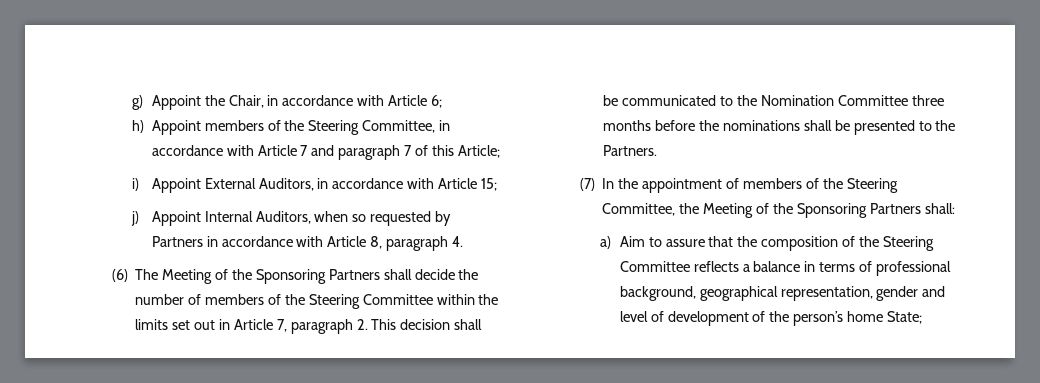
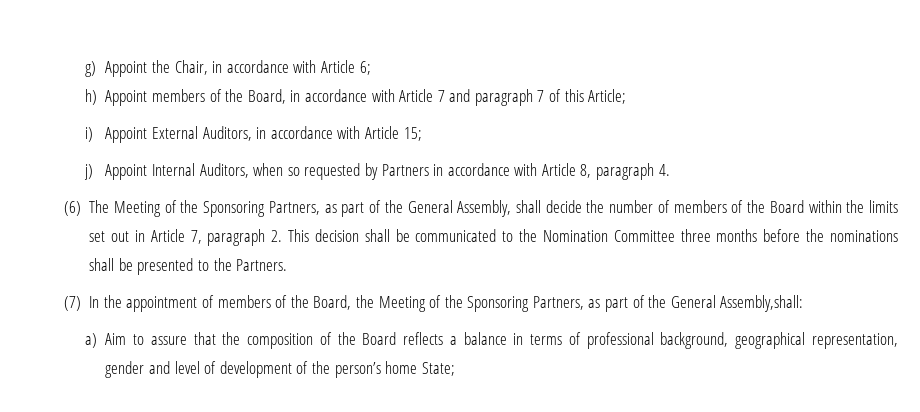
- h) Appoint members of the Steering Committee, in accordance with Article 7 and paragraph 7 of this Article;
+ h) Appoint members of the Board, in accordance with Article 7 and paragraph 7 of this Article;
- (6) The Meeting of the Sponsoring Partners shall decide the number of members of the Steering Committee within the limits set out in Article 7, paragraph 2. This decision shall be communicated to the Nomination Committee three months before the nominations shall be presented to the Partners.
+ (6) The Meeting of the Sponsoring Partners, as part of the General Assembly, shall decide the number of members of the Board within the limits set out in Article 7, paragraph 2. This decision shall be communicated to the Nomination Committee three months before the nominations shall be presented to the Partners.
- (7) In the appointment of members of the Steering Committee, the Meeting of the Sponsoring Partners shall:
+ (7) In the appointment of members of the Board, the Meeting of the Sponsoring Partners, as part of the General Assembly,shall:
- a) Aim to assure that the composition of the Steering Committee reflects a balance in terms of professional background, geographical representation, gender and level of development of the person’s home State;
+ a) Aim to assure that the composition of the Board reflects a balance in terms of professional background, geographical representation, gender and level of development of the person’s home State;

